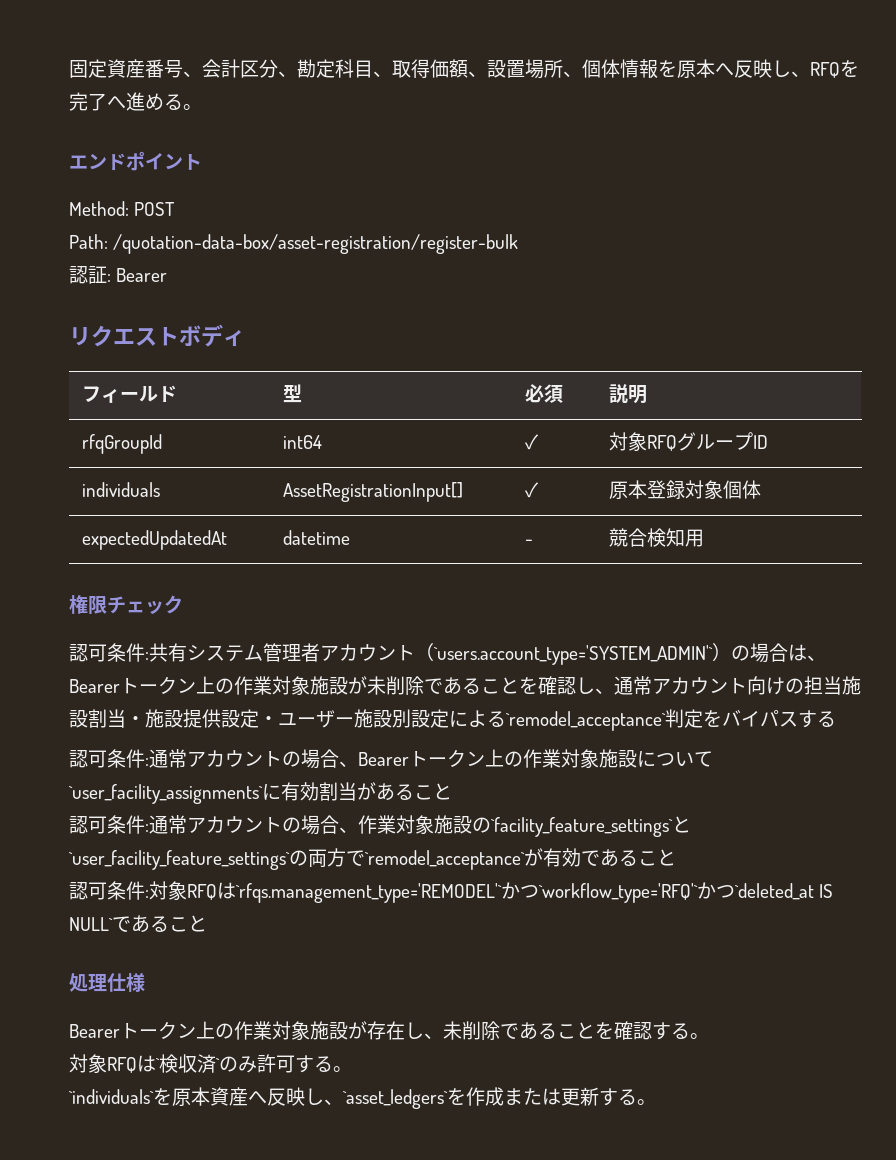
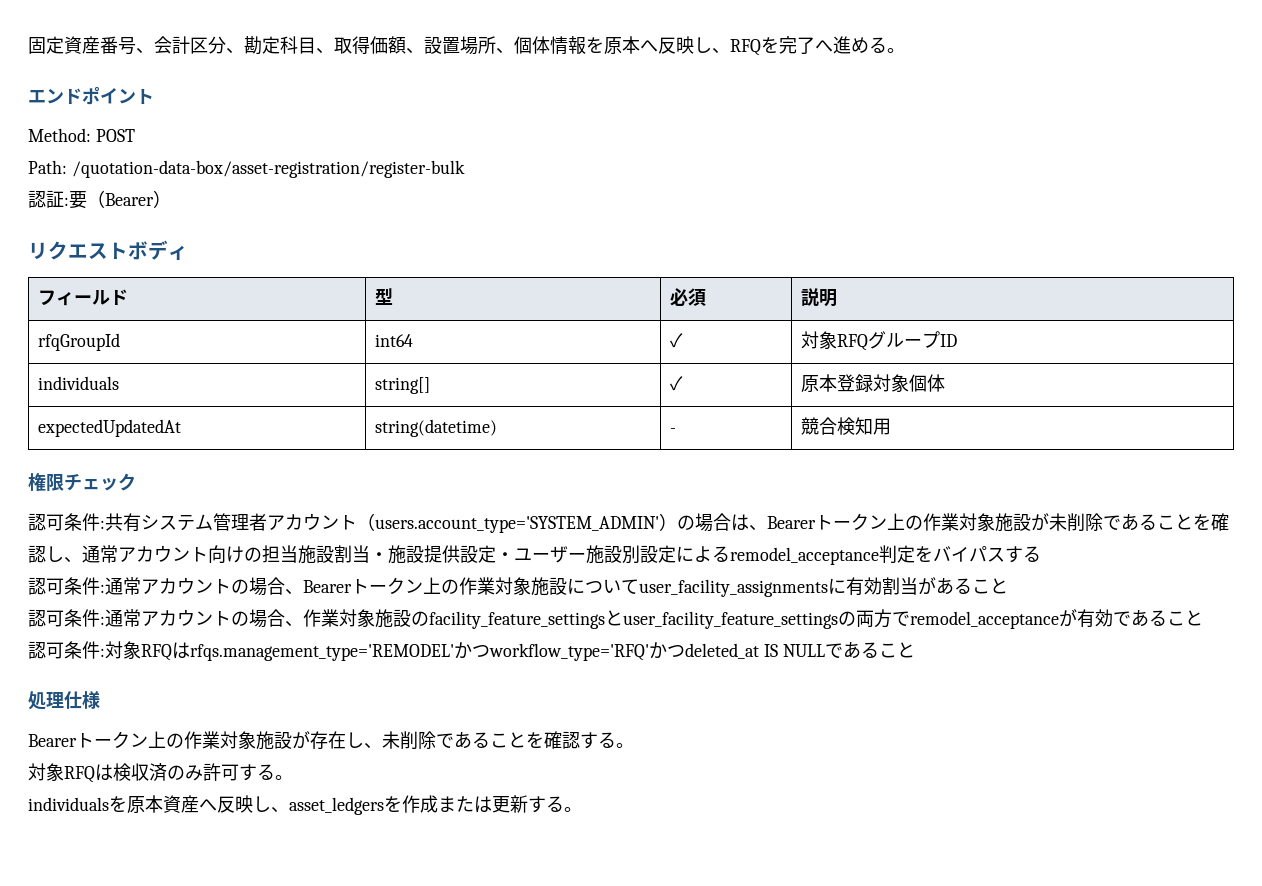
- 認証: Bearer
+ 認証:要（Bearer）
- individuals | AssetRegistrationInput[] | ✓ | 原本登録対象個体
+ individuals | string[] | ✓ | 原本登録対象個体
- expectedUpdatedAt | datetime | - | 競合検知用
+ expectedUpdatedAt | string(datetime) | - | 競合検知用
- 認可条件:共有システム管理者アカウント（`users.account_type='SYSTEM_ADMIN'`）の場合は、Bearerトークン上の作業対象施設が未削除であることを確認し、通常アカウント向けの担当施設割当・施設提供設定・ユーザー施設別設定による`remodel_acceptance`判定をバイパスする
+ 認可条件:共有システム管理者アカウント（users.account_type='SYSTEM_ADMIN'）の場合は、Bearerトークン上の作業対象施設が未削除であることを確認し、通常アカウント向けの担当施設割当・施設提供設定・ユーザー施設別設定によるremodel_acceptance判定をバイパスする
- 認可条件:通常アカウントの場合、Bearerトークン上の作業対象施設について`user_facility_assignments`に有効割当があること
+ 認可条件:通常アカウントの場合、Bearerトークン上の作業対象施設についてuser_facility_assignmentsに有効割当があること
- 認可条件:通常アカウントの場合、作業対象施設の`facility_feature_settings`と`user_facility_feature_settings`の両方で`remodel_acceptance`が有効であること
+ 認可条件:通常アカウントの場合、作業対象施設のfacility_feature_settingsとuser_facility_feature_settingsの両方でremodel_acceptanceが有効であること
- 認可条件:対象RFQは`rfqs.management_type='REMODEL'`かつ`workflow_type='RFQ'`かつ`deleted_at IS NULL`であること
+ 認可条件:対象RFQはrfqs.management_type='REMODEL'かつworkflow_type='RFQ'かつdeleted_at IS NULLであること
- 対象RFQは`検収済`のみ許可する。
+ 対象RFQは検収済のみ許可する。
- `individuals`を原本資産へ反映し、`asset_ledgers`を作成または更新する。
+ individualsを原本資産へ反映し、asset_ledgersを作成または更新する。

